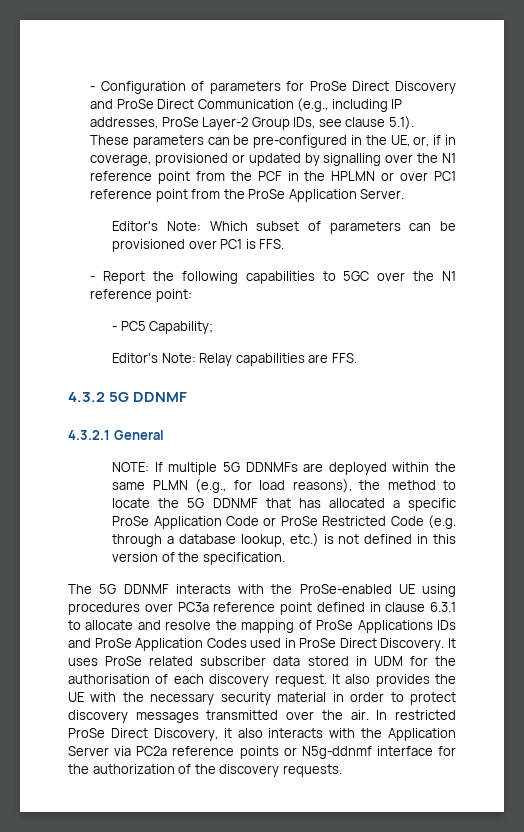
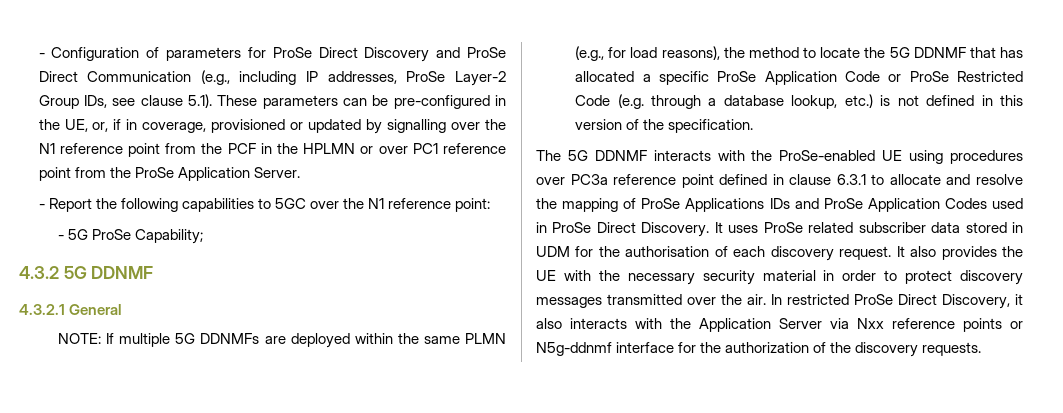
- Editor's Note: Which subset of parameters can be provisioned over PC1 is FFS.
- - PC5 Capability;
+ - 5G ProSe Capability;
- Editor's Note: Relay capabilities are FFS.
- In restricted ProSe Direct Discovery, it also interacts with the Application Server via PC2a reference points or N5g-ddnmf interface for the authorization of the discovery requests.
+ In restricted ProSe Direct Discovery, it also interacts with the Application Server via Nxx reference points or N5g-ddnmf interface for the authorization of the discovery requests.

